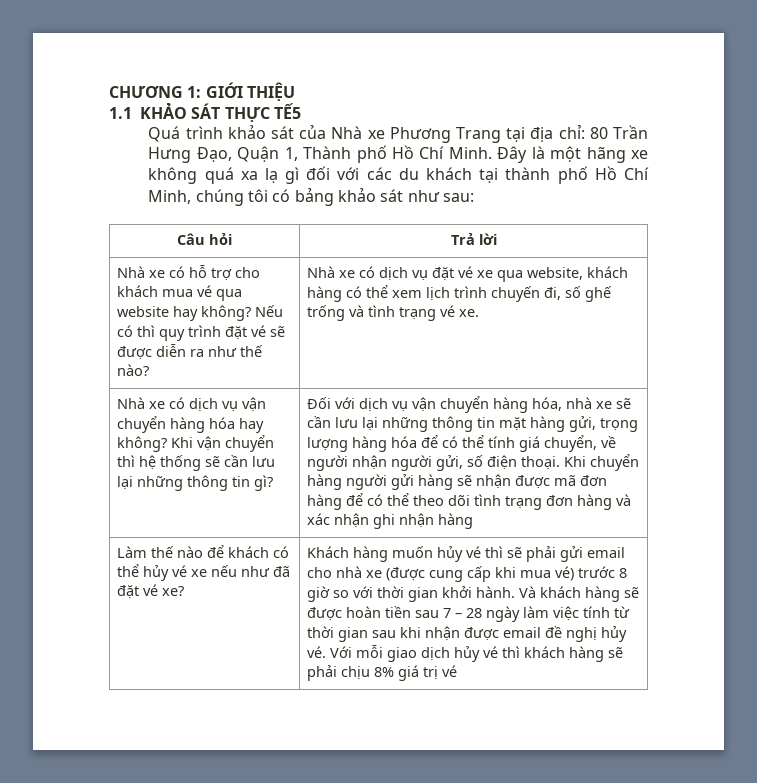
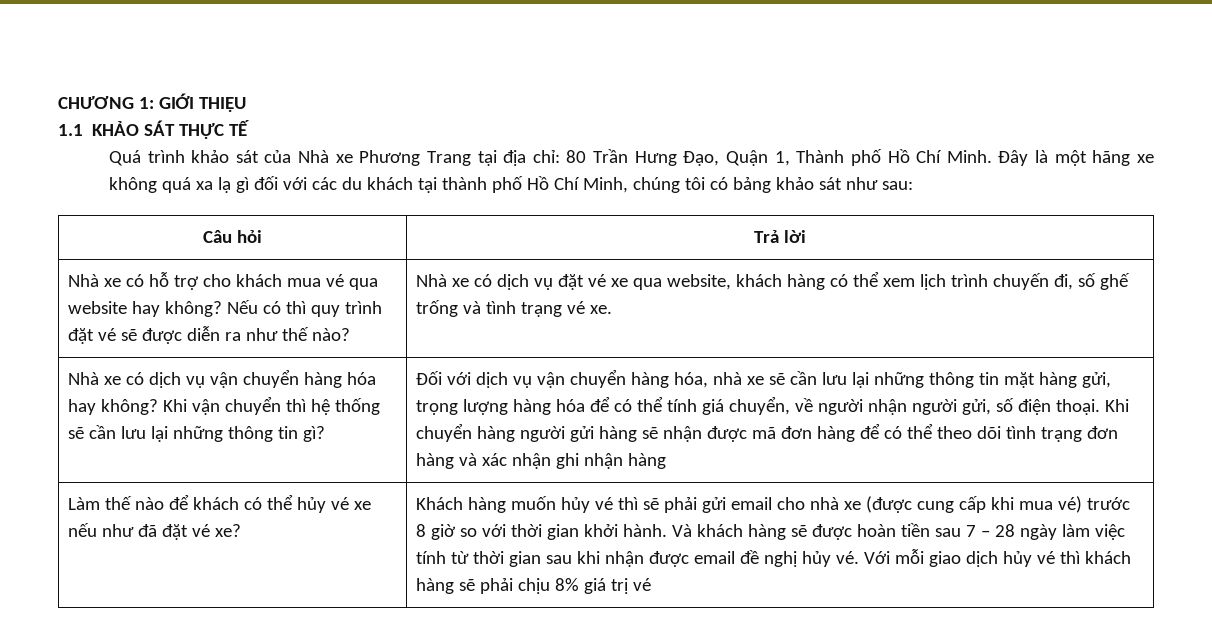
- 1.1 KHẢO SÁT THỰC TẾ5
+ 1.1 KHẢO SÁT THỰC TẾ

